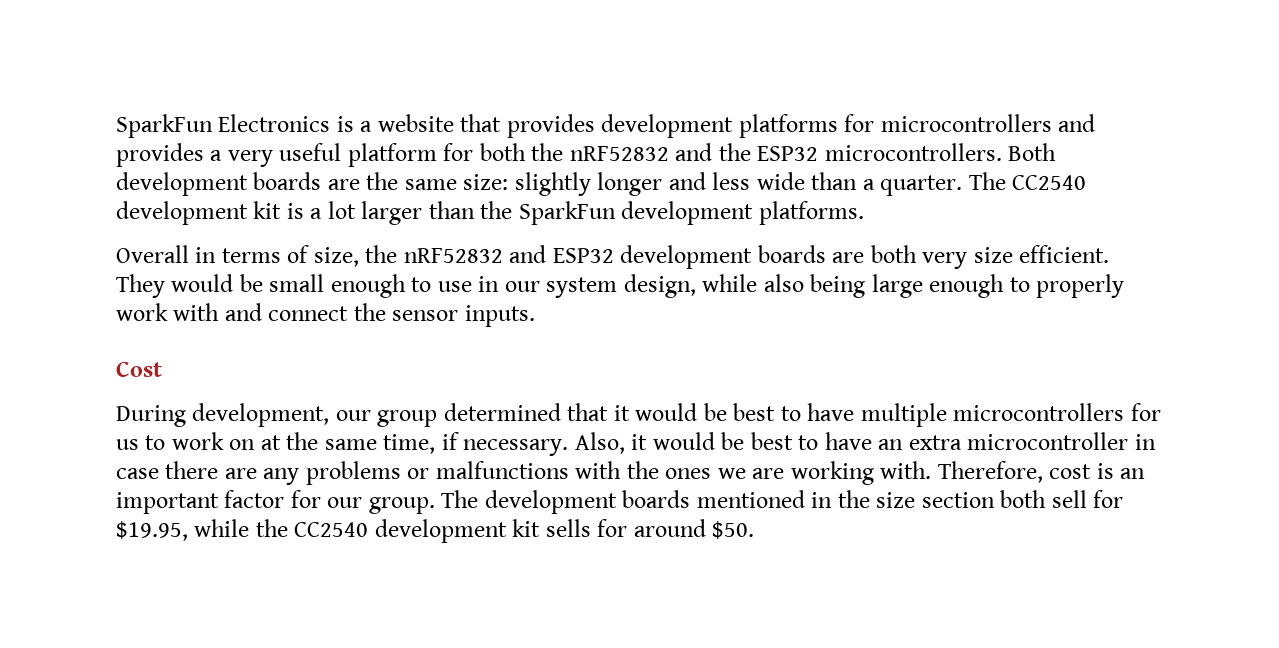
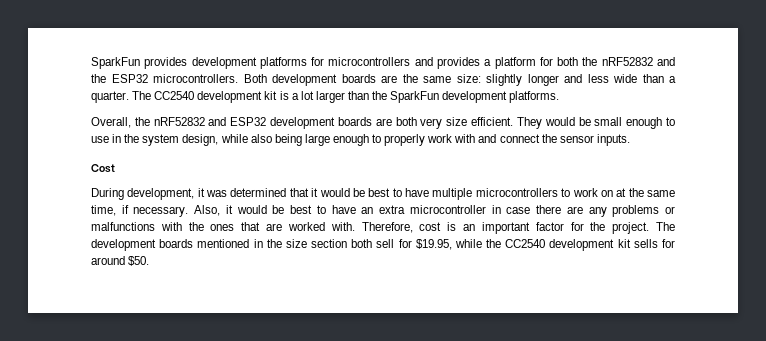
- SparkFun Electronics is a website that provides development platforms for microcontrollers and provides a very useful platform for both the nRF52832 and the ESP32 microcontrollers.
+ SparkFun provides development platforms for microcontrollers and provides a platform for both the nRF52832 and the ESP32 microcontrollers.
- Overall in terms of size, the nRF52832 and ESP32 development boards are both very size efficient.
+ Overall, the nRF52832 and ESP32 development boards are both very size efficient.
- They would be small enough to use in our system design, while also being large enough to properly work with and connect the sensor inputs.
+ They would be small enough to use in the system design, while also being large enough to properly work with and connect the sensor inputs.
- During development, our group determined that it would be best to have multiple microcontrollers for us to work on at the same time, if necessary.
+ During development, it was determined that it would be best to have multiple microcontrollers to work on at the same time, if necessary.
- Also, it would be best to have an extra microcontroller in case there are any problems or malfunctions with the ones we are working with.
+ Also, it would be best to have an extra microcontroller in case there are any problems or malfunctions with the ones that are worked with.
- Therefore, cost is an important factor for our group.
+ Therefore, cost is an important factor for the project.

